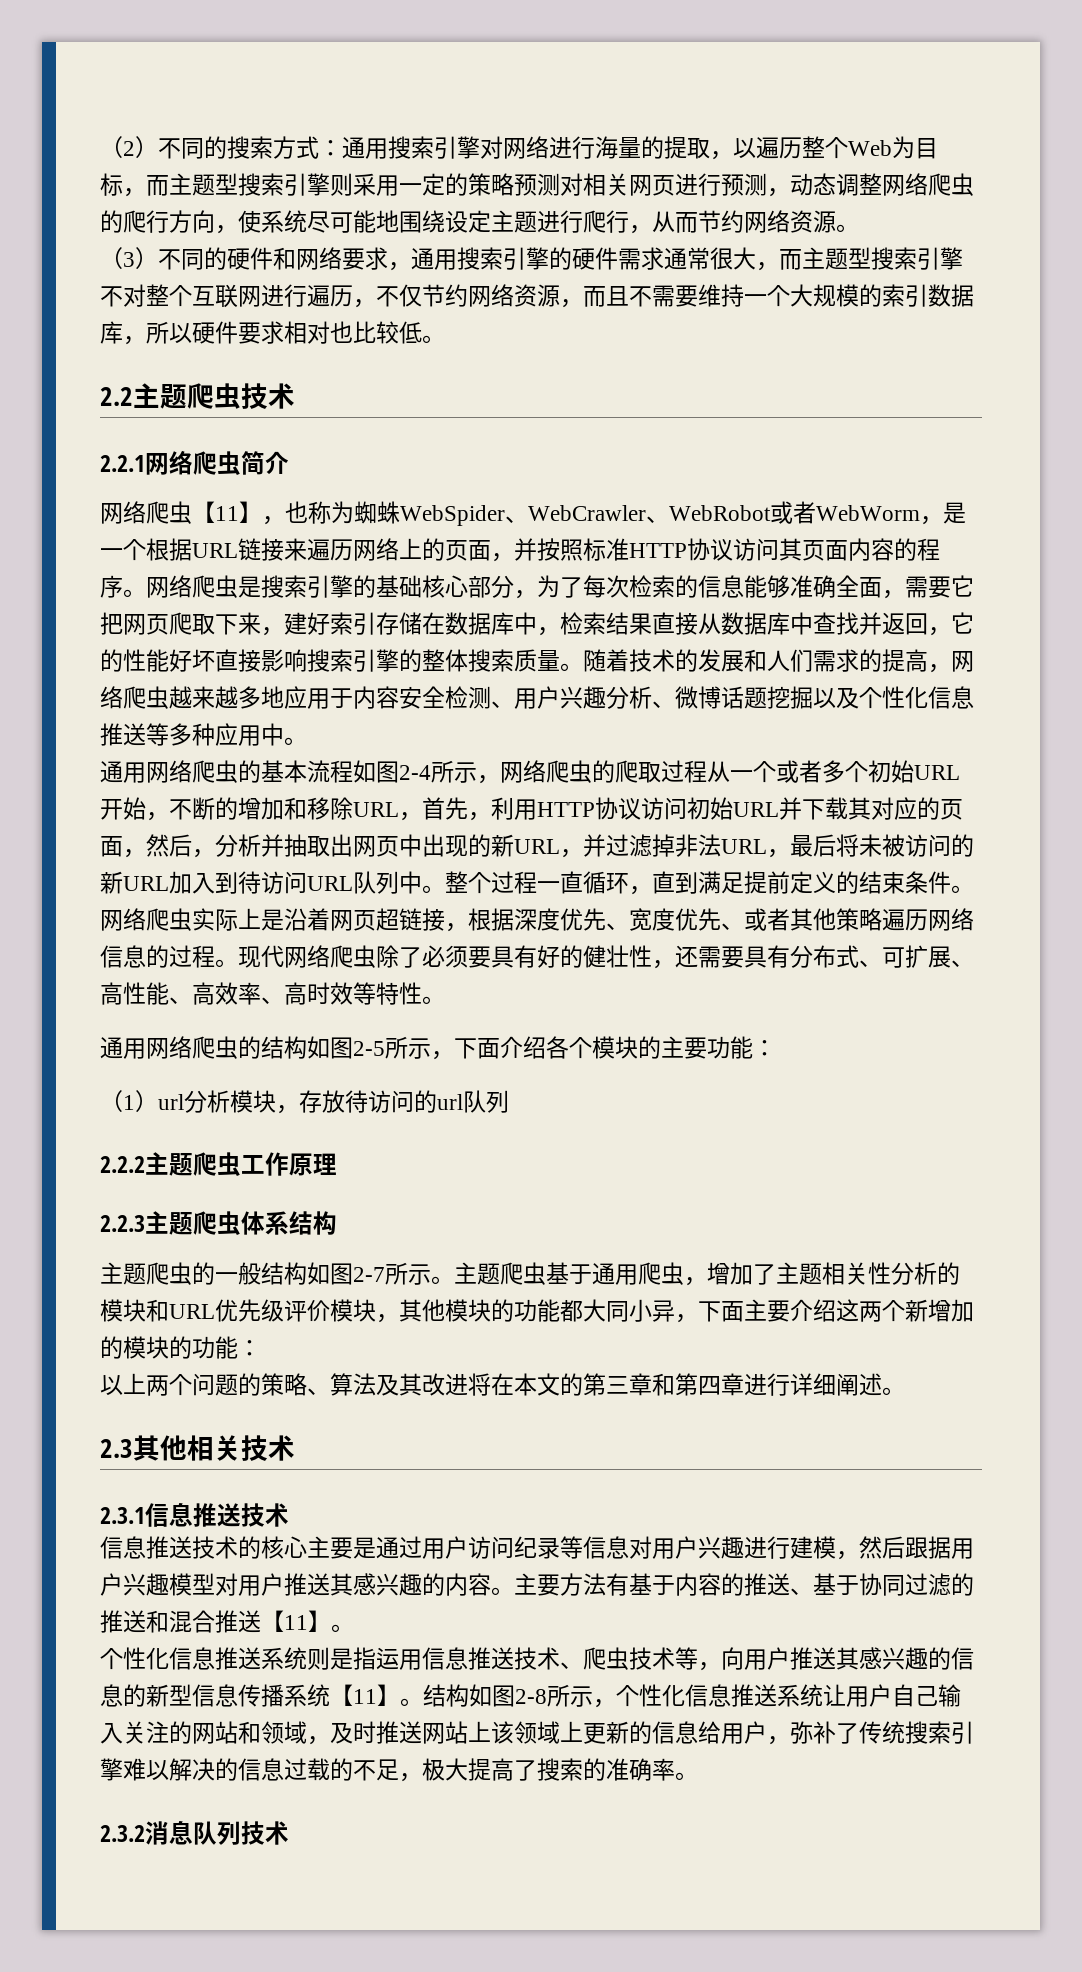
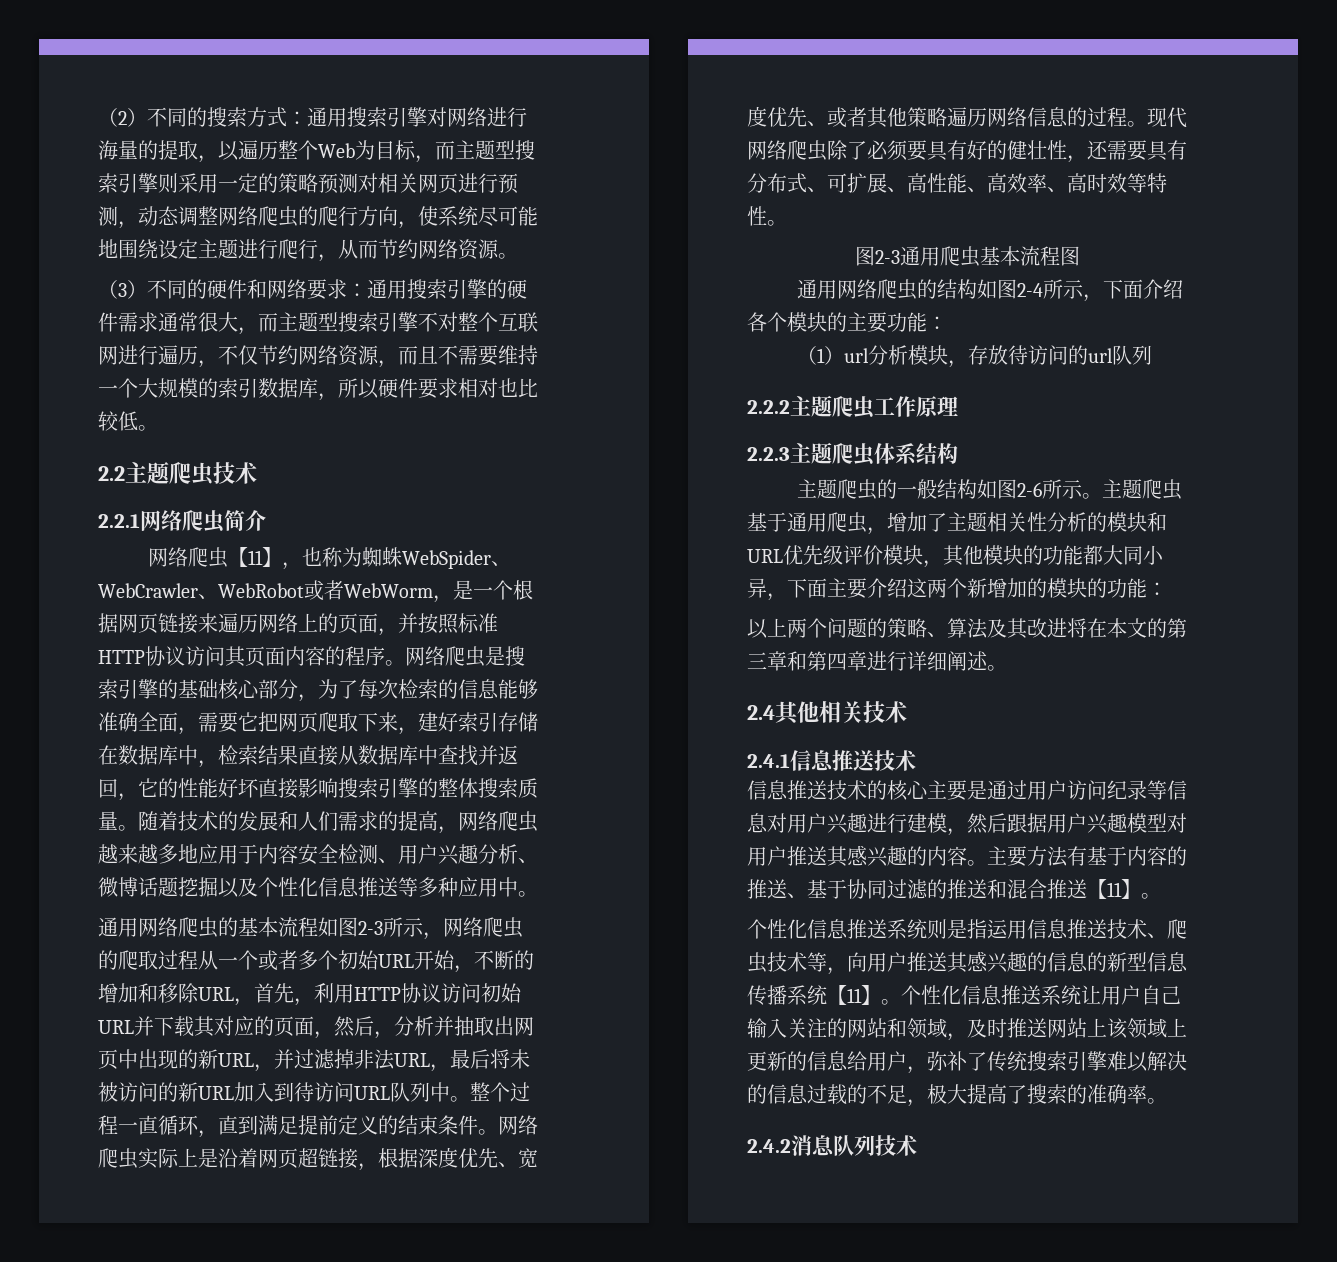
- （3）不同的硬件和网络要求，通用搜索引擎的硬件需求通常很大，而主题型搜索引擎不对整个互联网进行遍历，不仅节约网络资源，而且不需要维持一个大规模的索引数据库，所以硬件要求相对也比较低。
+ （3）不同的硬件和网络要求：通用搜索引擎的硬件需求通常很大，而主题型搜索引擎不对整个互联网进行遍历，不仅节约网络资源，而且不需要维持一个大规模的索引数据库，所以硬件要求相对也比较低。
- 网络爬虫【11】，也称为蜘蛛WebSpider、WebCrawler、WebRobot或者WebWorm，是一个根据URL链接来遍历网络上的页面，并按照标准HTTP协议访问其页面内容的程序。
+ 网络爬虫【11】，也称为蜘蛛WebSpider、WebCrawler、WebRobot或者WebWorm，是一个根据网页链接来遍历网络上的页面，并按照标准HTTP协议访问其页面内容的程序。
- 通用网络爬虫的基本流程如图2-4所示，网络爬虫的爬取过程从一个或者多个初始URL开始，不断的增加和移除URL，首先，利用HTTP协议访问初始URL并下载其对应的页面，然后，分析并抽取出网页中出现的新URL，并过滤掉非法URL，最后将未被访问的新URL加入到待访问URL队列中。
+ 通用网络爬虫的基本流程如图2-3所示，网络爬虫的爬取过程从一个或者多个初始URL开始，不断的增加和移除URL，首先，利用HTTP协议访问初始URL并下载其对应的页面，然后，分析并抽取出网页中出现的新URL，并过滤掉非法URL，最后将未被访问的新URL加入到待访问URL队列中。
+ 图2-3通用爬虫基本流程图
- 通用网络爬虫的结构如图2-5所示，下面介绍各个模块的主要功能：
+ 通用网络爬虫的结构如图2-4所示，下面介绍各个模块的主要功能：
- 主题爬虫的一般结构如图2-7所示。
+ 主题爬虫的一般结构如图2-6所示。
- 2.3其他相关技术
+ 2.4其他相关技术
- 2.3.1信息推送技术
+ 2.4.1信息推送技术
- 结构如图2-8所示，个性化信息推送系统让用户自己输入关注的网站和领域，及时推送网站上该领域上更新的信息给用户，弥补了传统搜索引擎难以解决的信息过载的不足，极大提高了搜索的准确率。
+ 个性化信息推送系统让用户自己输入关注的网站和领域，及时推送网站上该领域上更新的信息给用户，弥补了传统搜索引擎难以解决的信息过载的不足，极大提高了搜索的准确率。
- 2.3.2消息队列技术
+ 2.4.2消息队列技术

